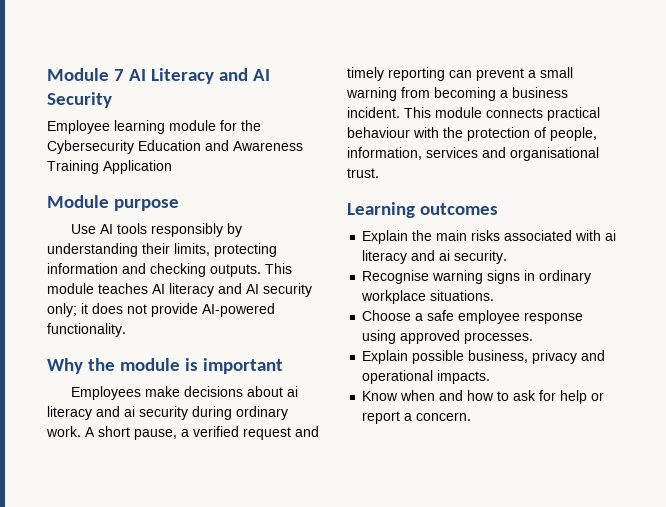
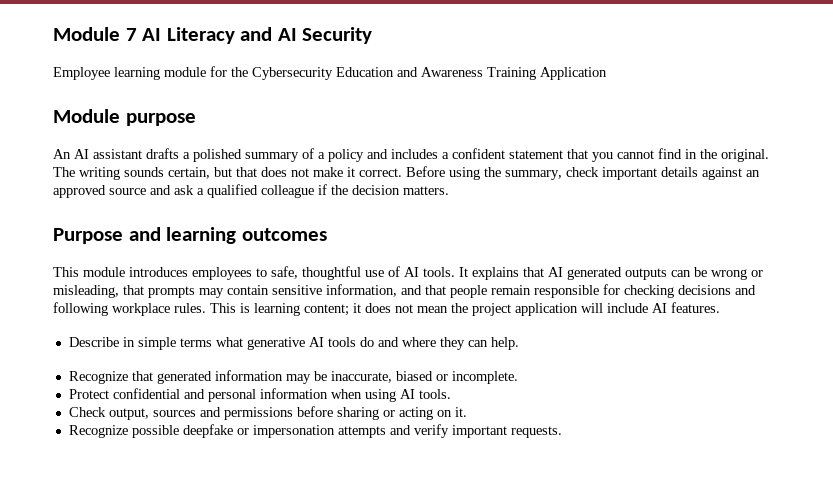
- Use AI tools responsibly by understanding their limits, protecting information and checking outputs. This module teaches AI literacy and AI security only; it does not provide AI-powered functionality.
- Why the module is important
- Employees make decisions about ai literacy and ai security during ordinary work. A short pause, a verified request and timely reporting can prevent a small warning from becoming a business incident. This module connects practical behaviour with the protection of people, information, services and organisational trust.
- Learning outcomes
- Explain the main risks associated with ai literacy and ai security.
- Recognise warning signs in ordinary workplace situations.
- Choose a safe employee response using approved processes.
- Explain possible business, privacy and operational impacts.
- Know when and how to ask for help or report a concern.
+ An AI assistant drafts a polished summary of a policy and includes a confident statement that you cannot find in the original. The writing sounds certain, but that does not make it correct. Before using the summary, check important details against an approved source and ask a qualified colleague if the decision matters.
+ Purpose and learning outcomes
+ This module introduces employees to safe, thoughtful use of AI tools. It explains that AI generated outputs can be wrong or misleading, that prompts may contain sensitive information, and that people remain responsible for checking decisions and following workplace rules. This is learning content; it does not mean the project application will include AI features.
+ Describe in simple terms what generative AI tools do and where they can help.
+ Recognize that generated information may be inaccurate, biased or incomplete.
+ Protect confidential and personal information when using AI tools.
+ Check output, sources and permissions before sharing or acting on it.
+ Recognize possible deepfake or impersonation attempts and verify important requests.

